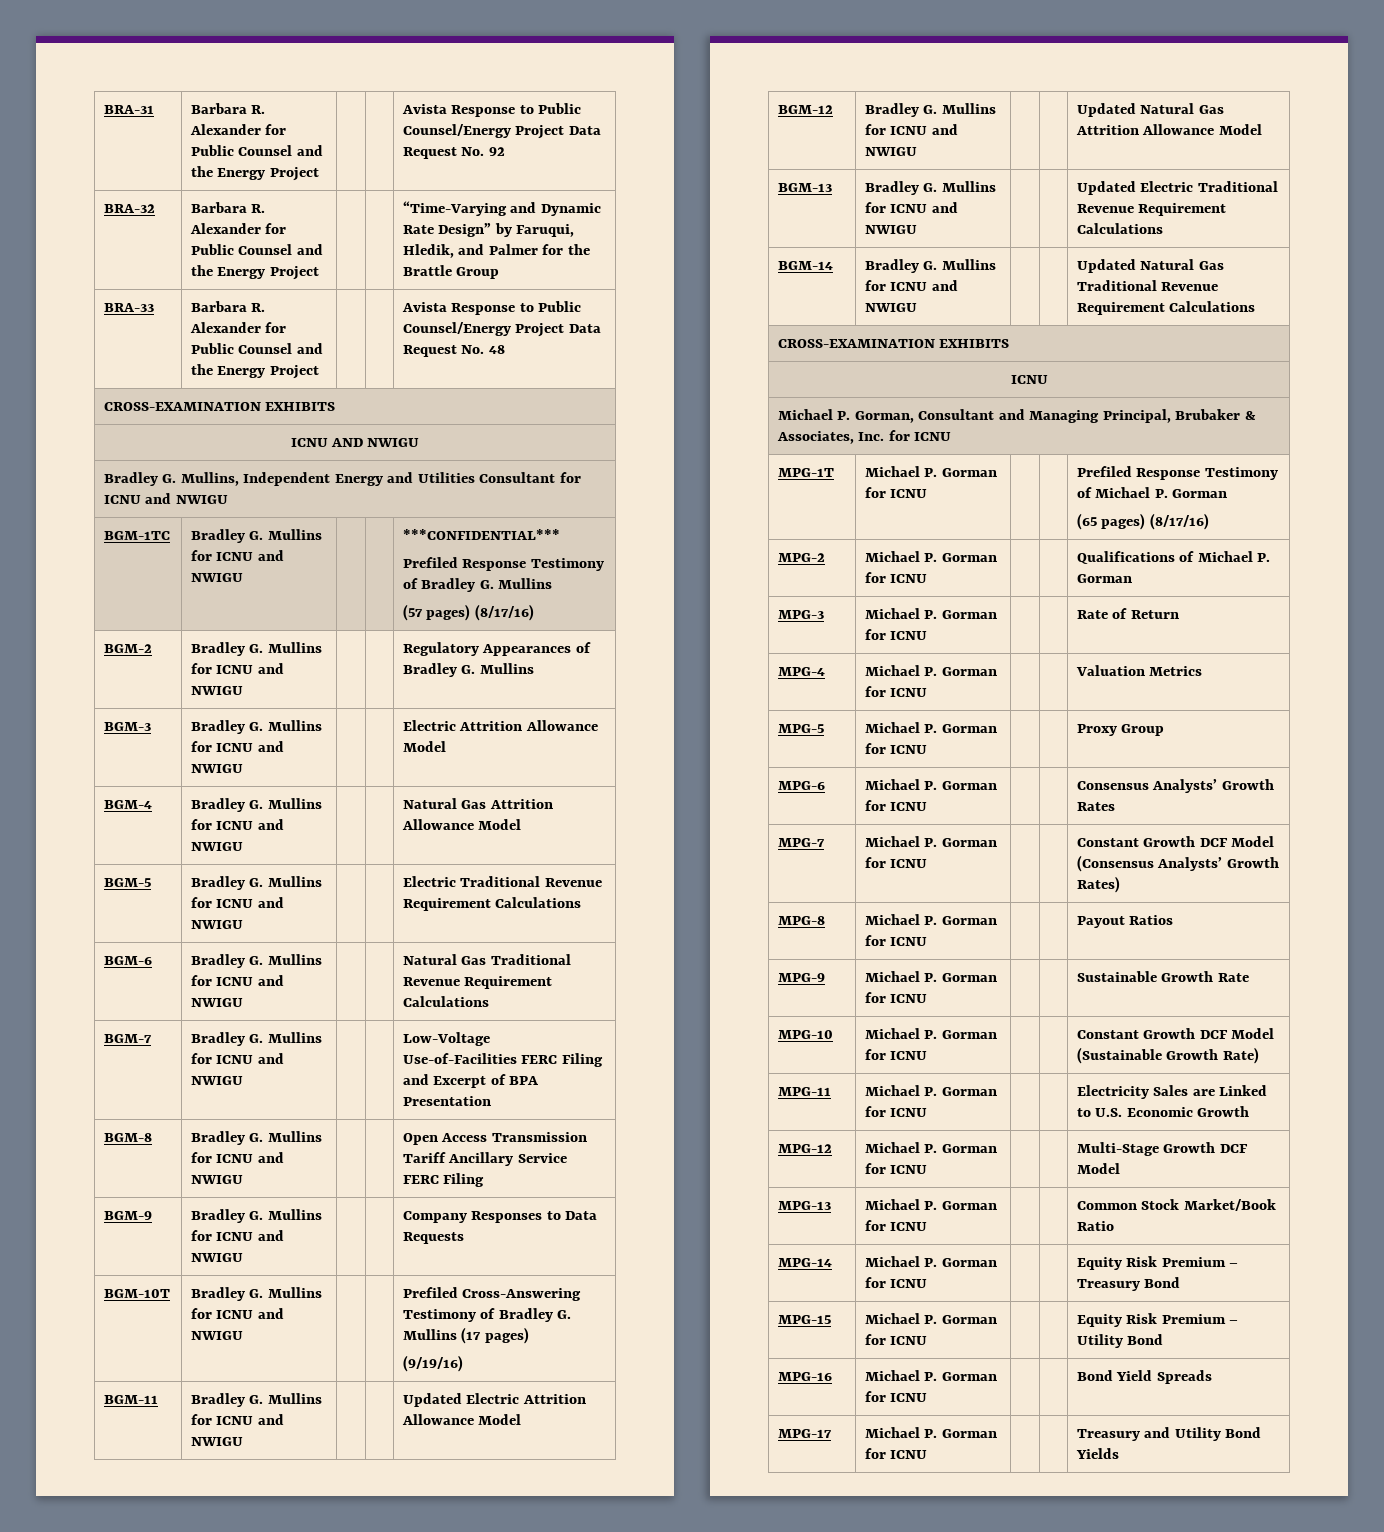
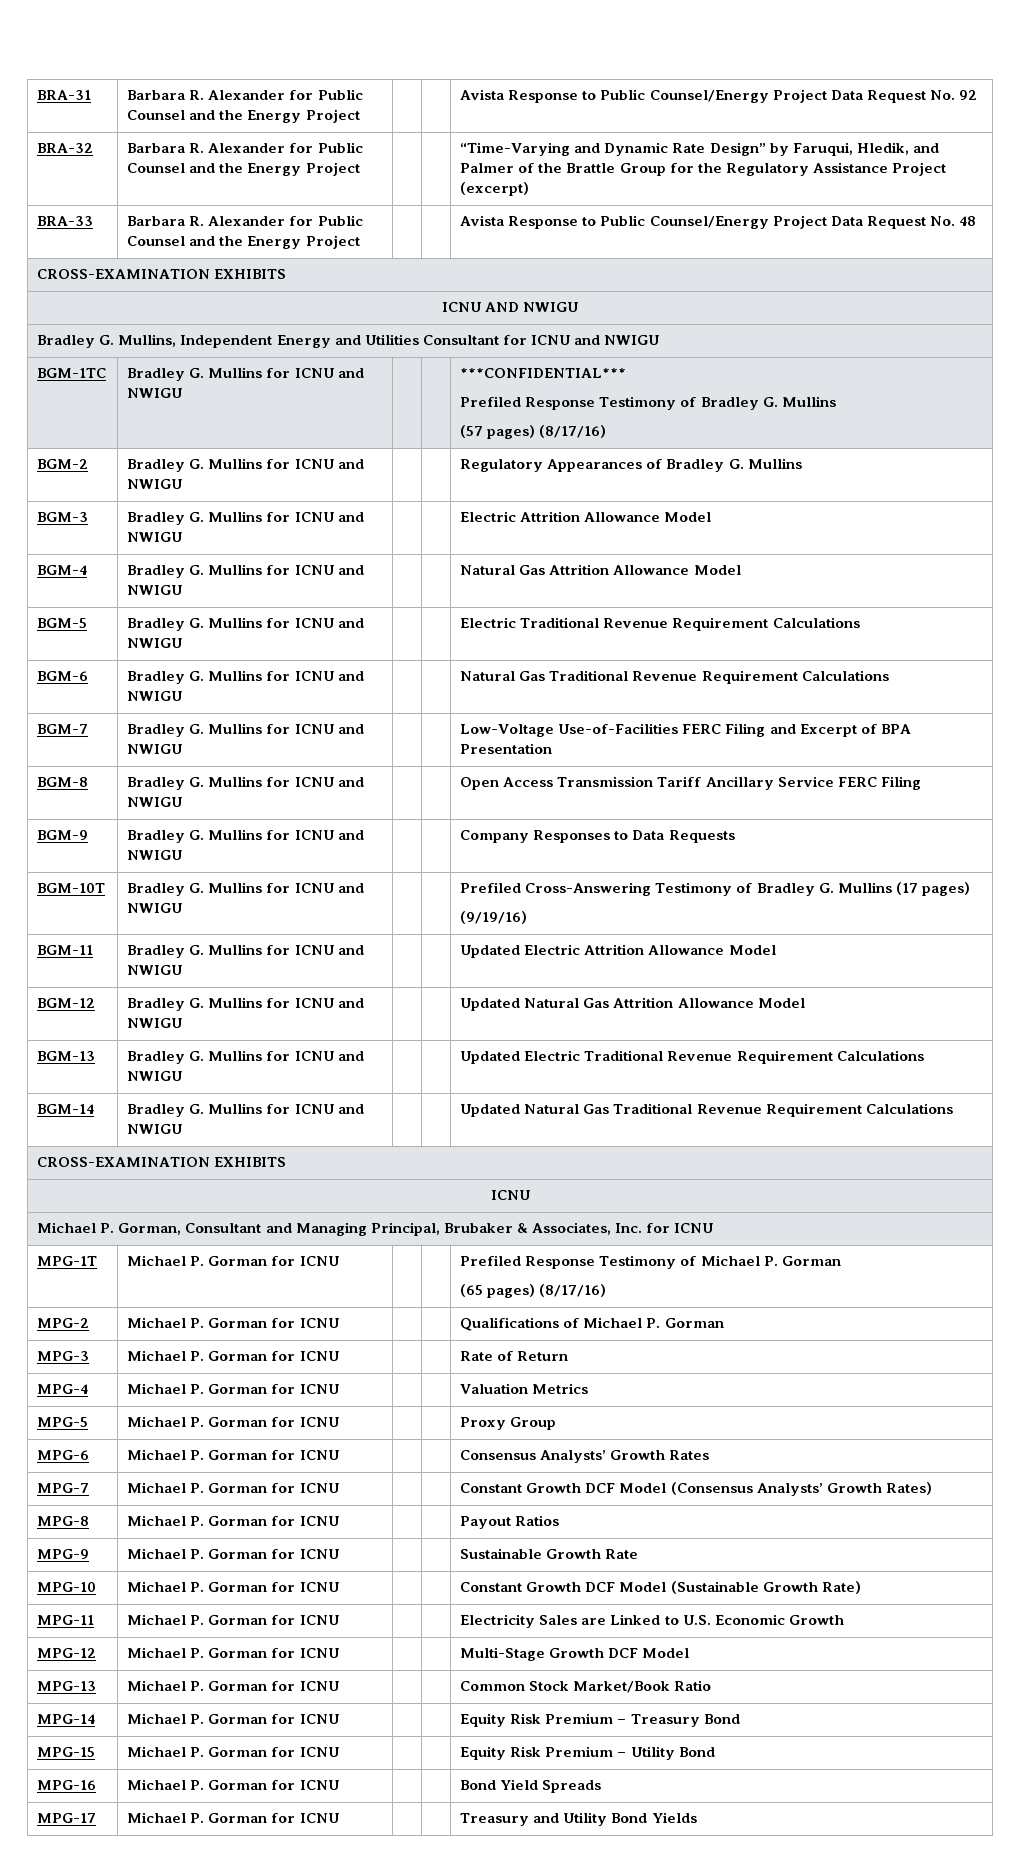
- BRA-32 | Barbara R. Alexander for Public Counsel and the Energy Project | | | “Time-Varying and Dynamic Rate Design” by Faruqui, Hledik, and Palmer for the Brattle Group
+ BRA-32 | Barbara R. Alexander for Public Counsel and the Energy Project | | | “Time-Varying and Dynamic Rate Design” by Faruqui, Hledik, and Palmer of the Brattle Group for the Regulatory Assistance Project (excerpt)

